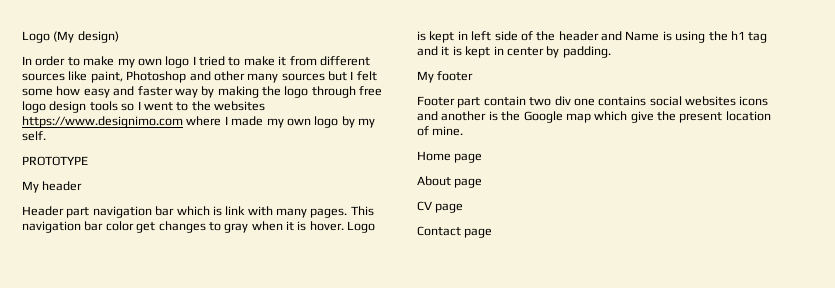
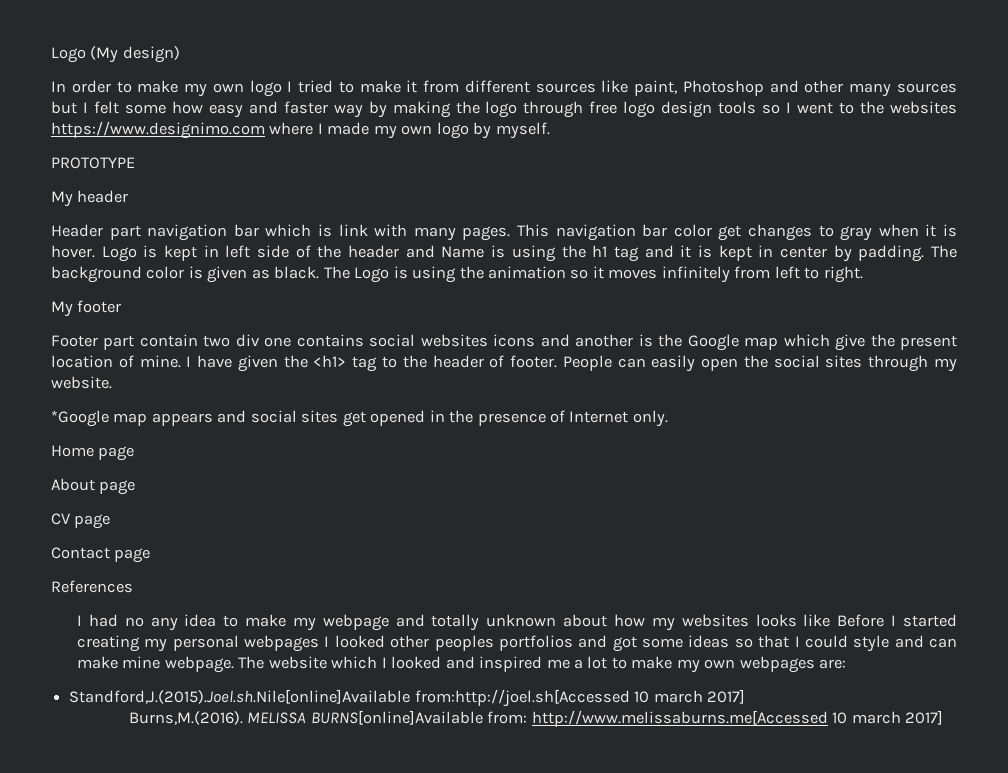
- In order to make my own logo I tried to make it from different sources like paint, Photoshop and other many sources but I felt some how easy and faster way by making the logo through free logo design tools so I went to the websites https://www.designimo.com where I made my own logo by my self.
+ In order to make my own logo I tried to make it from different sources like paint, Photoshop and other many sources but I felt some how easy and faster way by making the logo through free logo design tools so I went to the websites https://www.designimo.com where I made my own logo by myself.
+ The background color is given as black. The Logo is using the animation so it moves infinitely from left to right.
+ I have given the <h1> tag to the header of footer. People can easily open the social sites through my website.
+ *Google map appears and social sites get opened in the presence of Internet only.
+ References
+ I had no any idea to make my webpage and totally unknown about how my websites looks like Before I started creating my personal webpages I looked other peoples portfolios and got some ideas so that I could style and can make mine webpage. The website which I looked and inspired me a lot to make my own webpages are:
+ Standford,J.(2015).Joel.sh.Nile[online]Available from:http://joel.sh[Accessed 10 march 2017]
+ Burns,M.(2016). MELISSA BURNS[online]Available from: http://www.melissaburns.me[Accessed 10 march 2017]

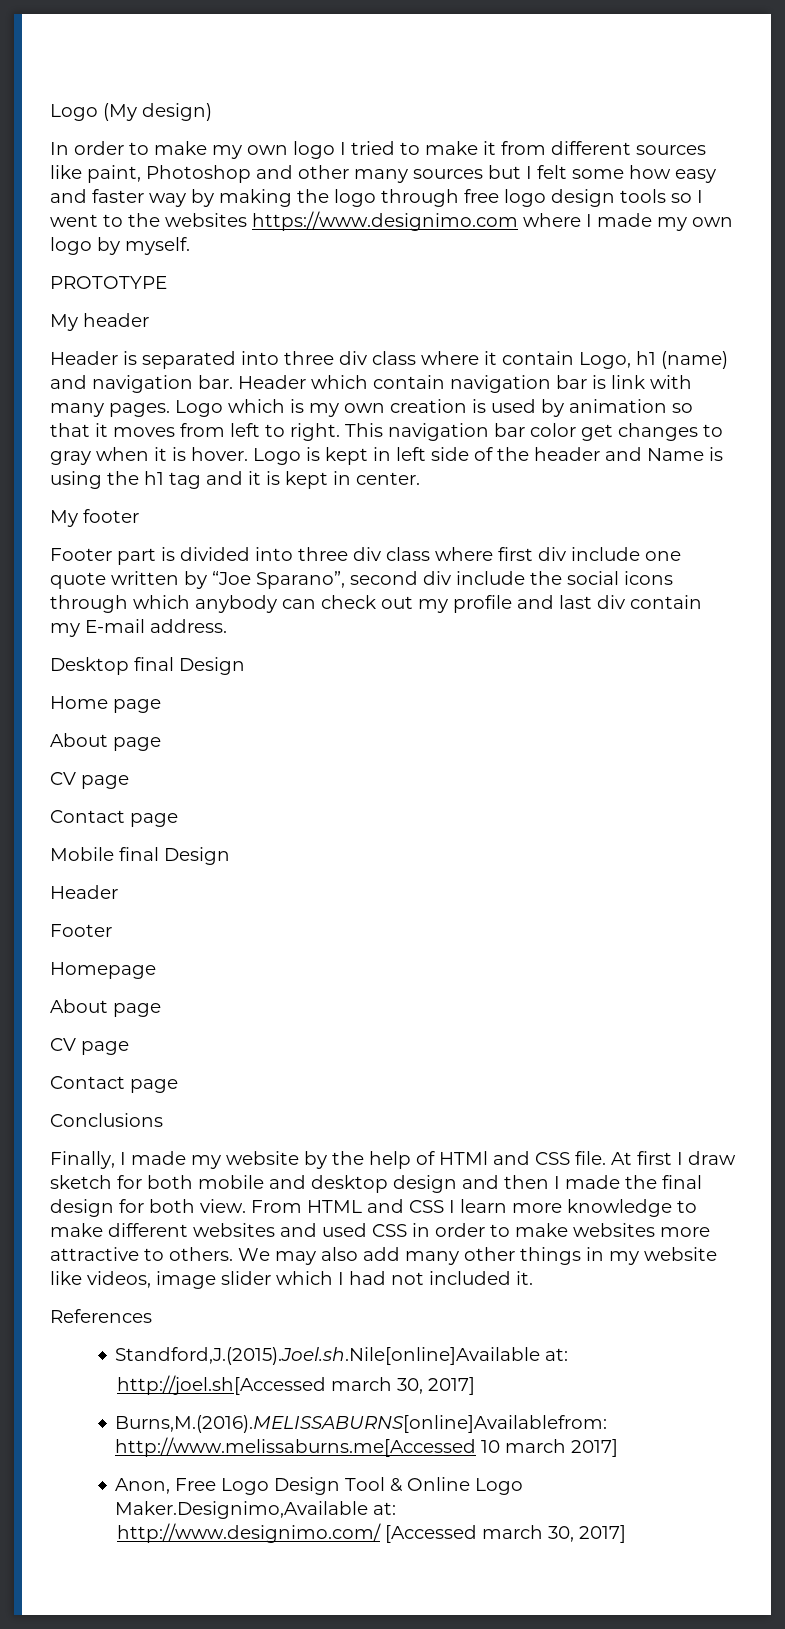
- Header part navigation bar which is link with many pages.
+ Header is separated into three div class where it contain Logo, h1 (name) and navigation bar. Header which contain navigation bar is link with many pages.
+ Logo which is my own creation is used by animation so that it moves from left to right.
- Logo is kept in left side of the header and Name is using the h1 tag and it is kept in center by padding. The background color is given as black. The Logo is using the animation so it moves infinitely from left to right.
+ Logo is kept in left side of the header and Name is using the h1 tag and it is kept in center.
  My footer
- Footer part contain two div one contains social websites icons and another is the Google map which give the present location of mine. I have given the <h1> tag to the header of footer. People can easily open the social sites through my website.
- *Google map appears and social sites get opened in the presence of Internet only.
+ Footer part is divided into three div class where first div include one quote written by “Joe Sparano”, second div include the social icons through which anybody can check out my profile and last div contain my E-mail address.
+ Desktop final Design
+ Mobile final Design
+ Header
+ Footer
+ Homepage
+ About page
+ CV page
+ Contact page
+ Conclusions
+ Finally, I made my website by the help of HTMl and CSS file. At first I draw sketch for both mobile and desktop design and then I made the final design for both view. From HTML and CSS I learn more knowledge to make different websites and used CSS in order to make websites more attractive to others. We may also add many other things in my website like videos, image slider which I had not included it.
  References
- I had no any idea to make my webpage and totally unknown about how my websites looks like Before I started creating my personal webpages I looked other peoples portfolios and got some ideas so that I could style and can make mine webpage. The website which I looked and inspired me a lot to make my own webpages are:
- Standford,J.(2015).Joel.sh.Nile[online]Available from:http://joel.sh[Accessed 10 march 2017]
- Burns,M.(2016). MELISSA BURNS[online]Available from: http://www.melissaburns.me[Accessed 10 march 2017]
+ Standford,J.(2015).Joel.sh.Nile[online]Available at:
+ http://joel.sh[Accessed march 30, 2017]
+ Burns,M.(2016).MELISSABURNS[online]Availablefrom: http://www.melissaburns.me[Accessed 10 march 2017]
+ Anon, Free Logo Design Tool & Online Logo Maker.Designimo,Available at:
+ http://www.designimo.com/ [Accessed march 30, 2017]

